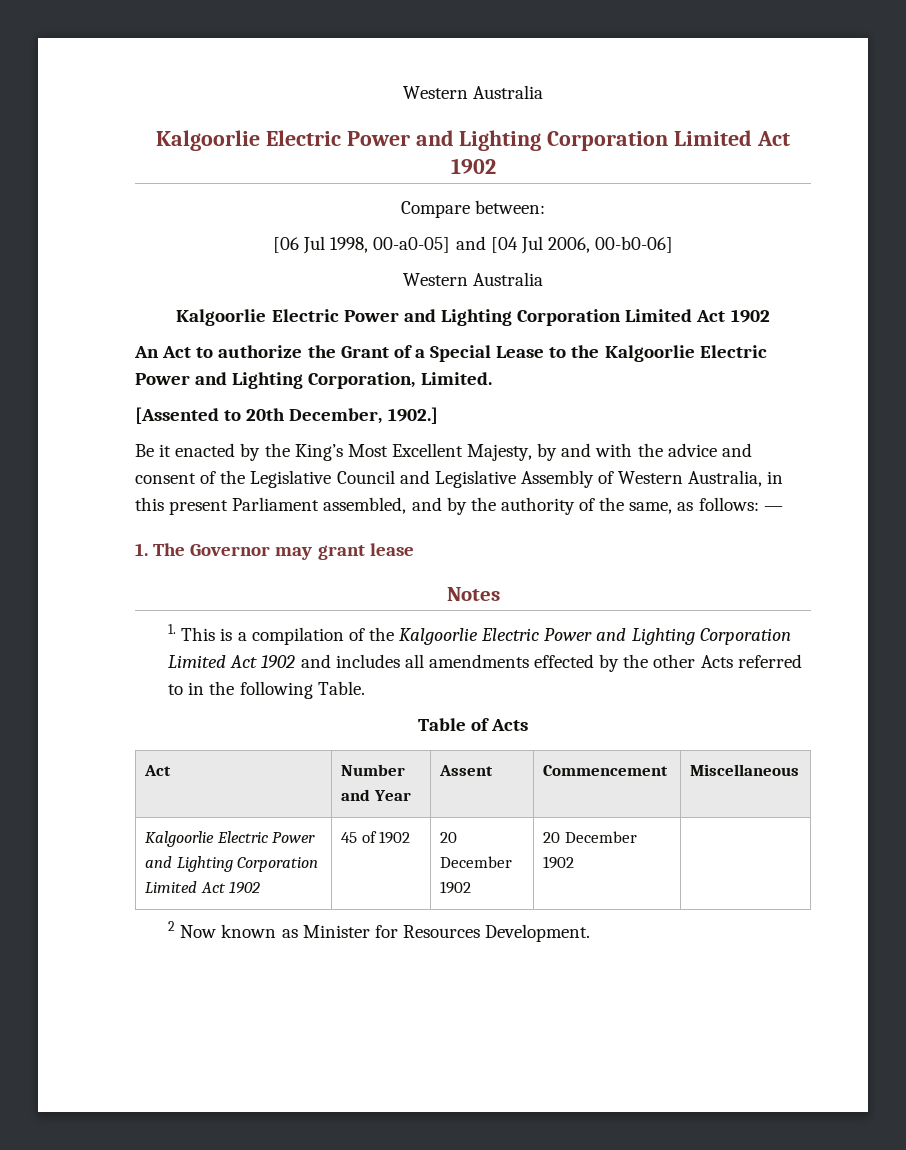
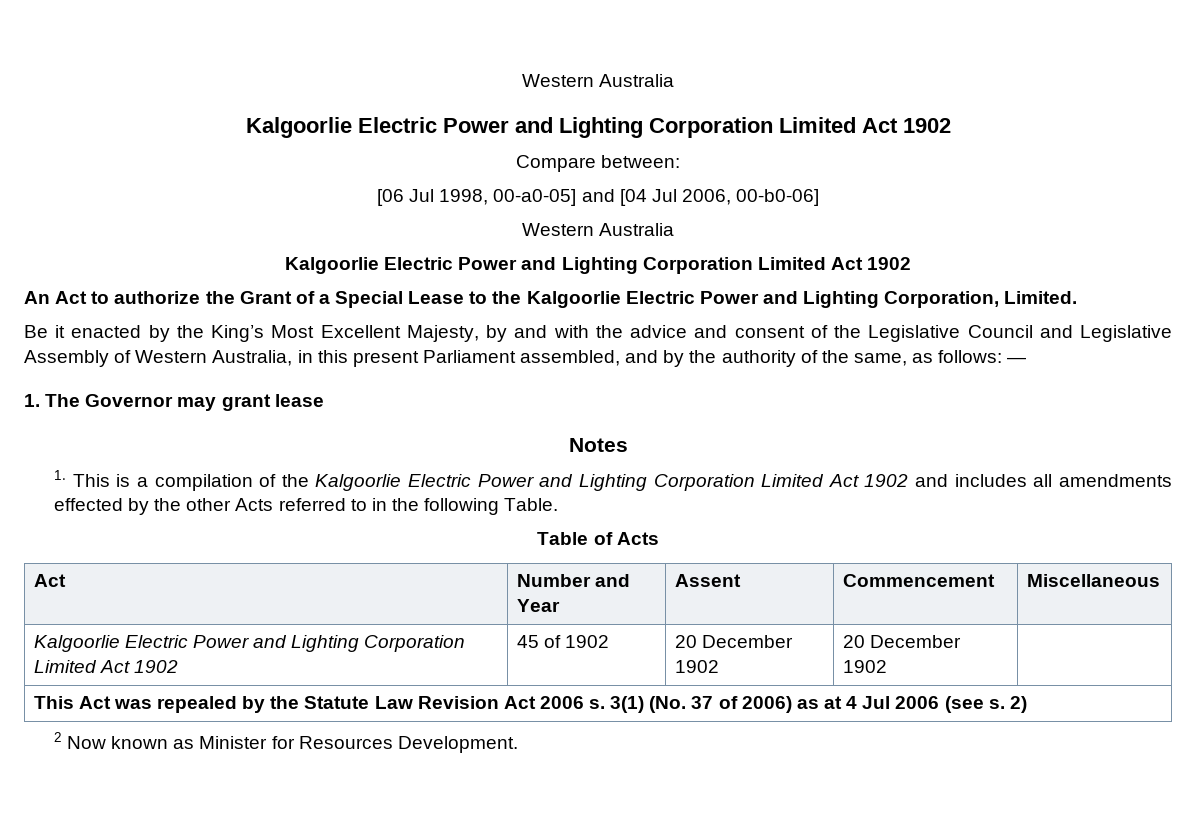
- [Assented to 20th December, 1902.]
+ This Act was repealed by the Statute Law Revision Act 2006 s. 3(1) (No. 37 of 2006) as at 4 Jul 2006 (see s. 2)

